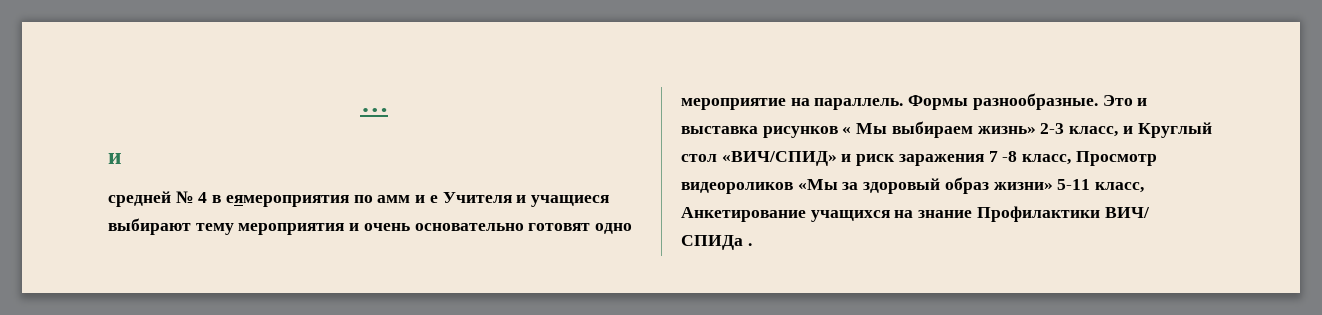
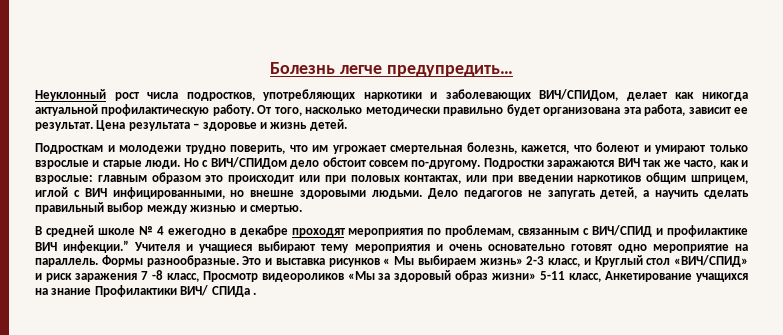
- …
- и
- средней № 4 в еямероприятия по амм и е Учителя и учащиеся выбирают тему мероприятия и очень основательно готовят одно мероприятие на параллель.
+ Болезнь легче предупредить…
+ Неуклонный рост числа подростков, употребляющих наркотики и заболевающих ВИЧ/СПИДом, делает как никогда актуальной профилактическую работу. От того, насколько методически правильно будет организована эта работа, зависит ее результат. Цена результата – здоровье и жизнь детей.
+ Подросткам и молодежи трудно поверить, что им угрожает смертельная болезнь, кажется, что болеют и умирают только взрослые и старые люди. Но с ВИЧ/СПИДом дело обстоит совсем по-другому. Подростки заражаются ВИЧ так же часто, как и взрослые: главным образом это происходит или при половых контактах, или при введении наркотиков общим шприцем, иглой с ВИЧ инфицированными, но внешне здоровыми людьми. Дело педагогов не запугать детей, а научить сделать правильный выбор между жизнью и смертью.
+ В средней школе № 4 ежегодно в декабре проходят мероприятия по проблемам, связанным с ВИЧ/СПИД и профилактике ВИЧ инфекции.” Учителя и учащиеся выбирают тему мероприятия и очень основательно готовят одно мероприятие на параллель.

